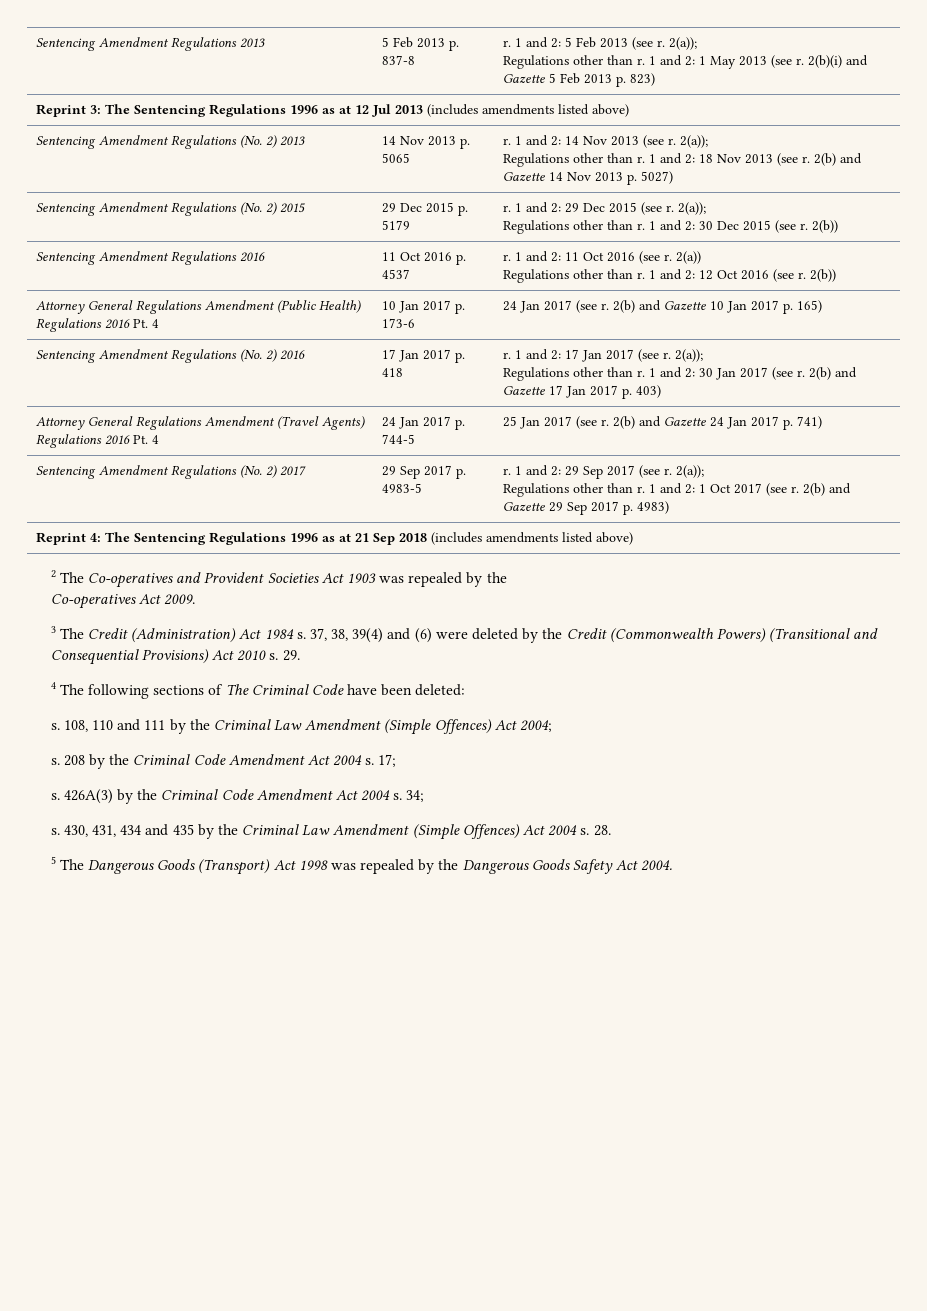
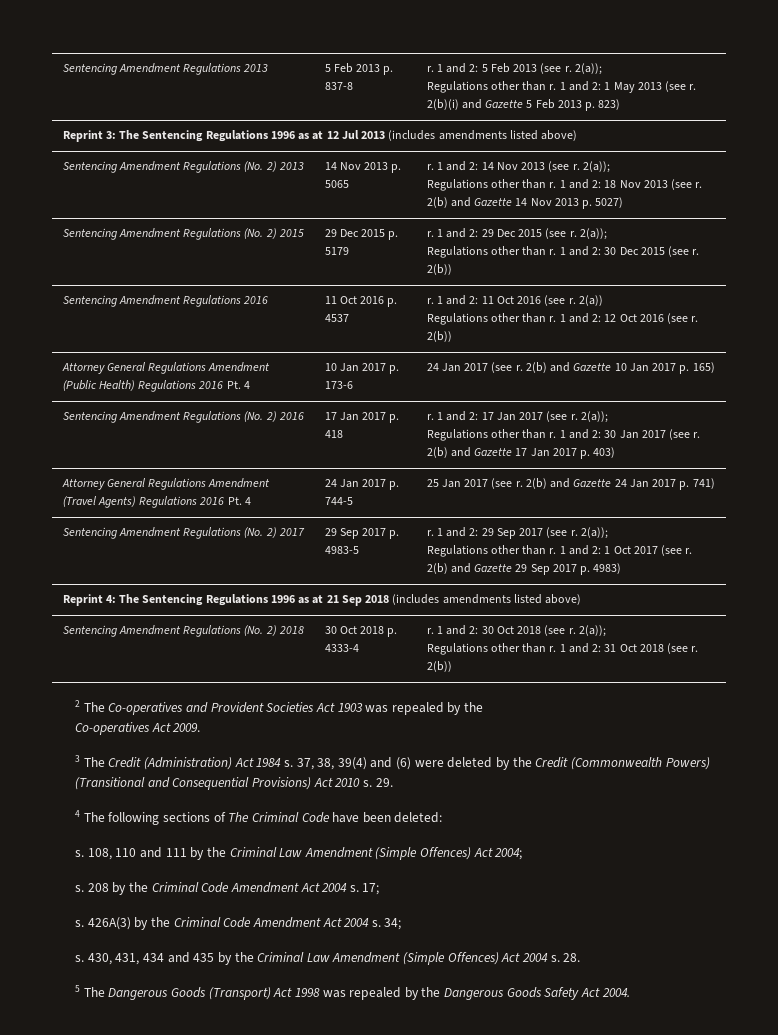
+ Sentencing Amendment Regulations (No. 2) 2018 | 30 Oct 2018 p. 4333-4 | r. 1 and 2: 30 Oct 2018 (see r. 2(a));
+ Regulations other than r. 1 and 2: 31 Oct 2018 (see r. 2(b))

